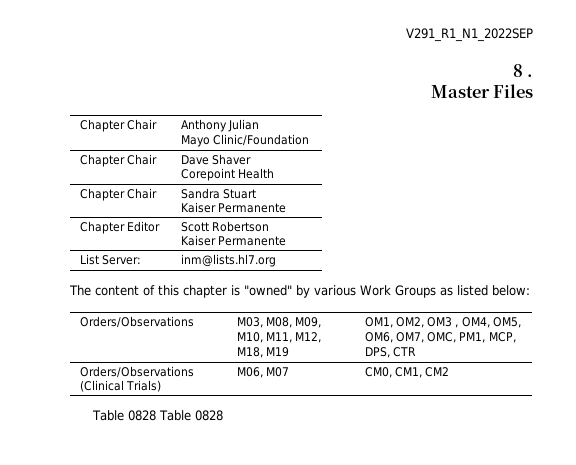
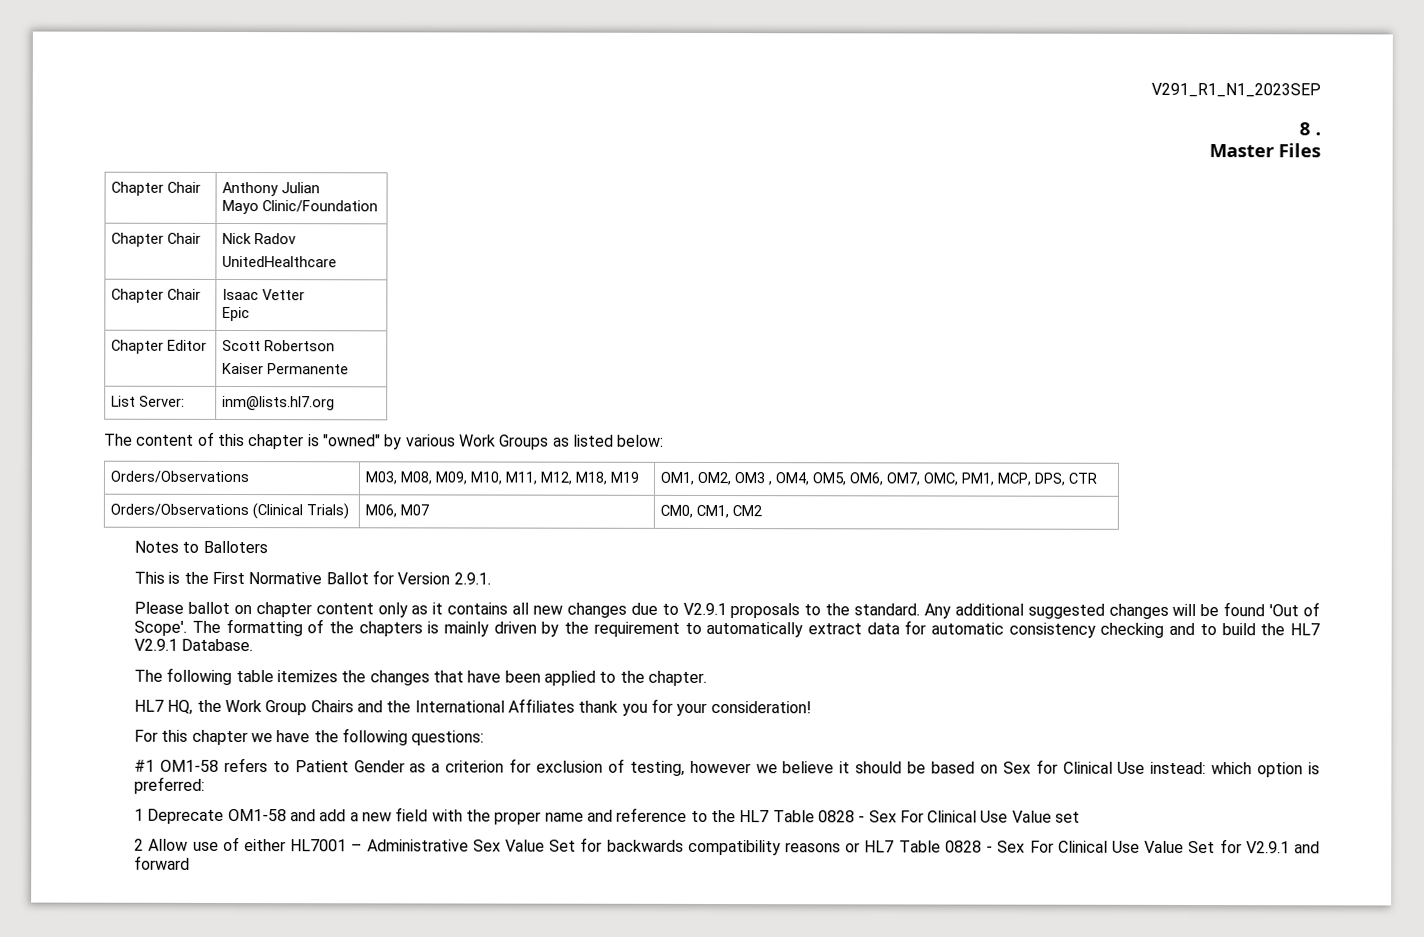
- V291_R1_N1_2022SEP
+ V291_R1_N1_2023SEP
- Chapter Chair | Dave Shaver
- Corepoint Health
- Chapter Chair | Sandra Stuart
- Kaiser Permanente
+ Chapter Chair | Nick Radov
+ UnitedHealthcare
+ Chapter Chair | Isaac Vetter
+ Epic
- Table 0828 Table 0828
+ Notes to Balloters
+ This is the First Normative Ballot for Version 2.9.1.
+ Please ballot on chapter content only as it contains all new changes due to V2.9.1 proposals to the standard. Any additional suggested changes will be found 'Out of Scope'. The formatting of the chapters is mainly driven by the requirement to automatically extract data for automatic consistency checking and to build the HL7 V2.9.1 Database.
+ The following table itemizes the changes that have been applied to the chapter.
+ HL7 HQ, the Work Group Chairs and the International Affiliates thank you for your consideration!
+ For this chapter we have the following questions:
+ #1 OM1-58 refers to Patient Gender as a criterion for exclusion of testing, however we believe it should be based on Sex for Clinical Use instead: which option is preferred:
+ 1 Deprecate OM1-58 and add a new field with the proper name and reference to the HL7 Table 0828 - Sex For Clinical Use Value set
+ 2 Allow use of either HL7001 – Administrative Sex Value Set for backwards compatibility reasons or HL7 Table 0828 - Sex For Clinical Use Value Set for V2.9.1 and forward

